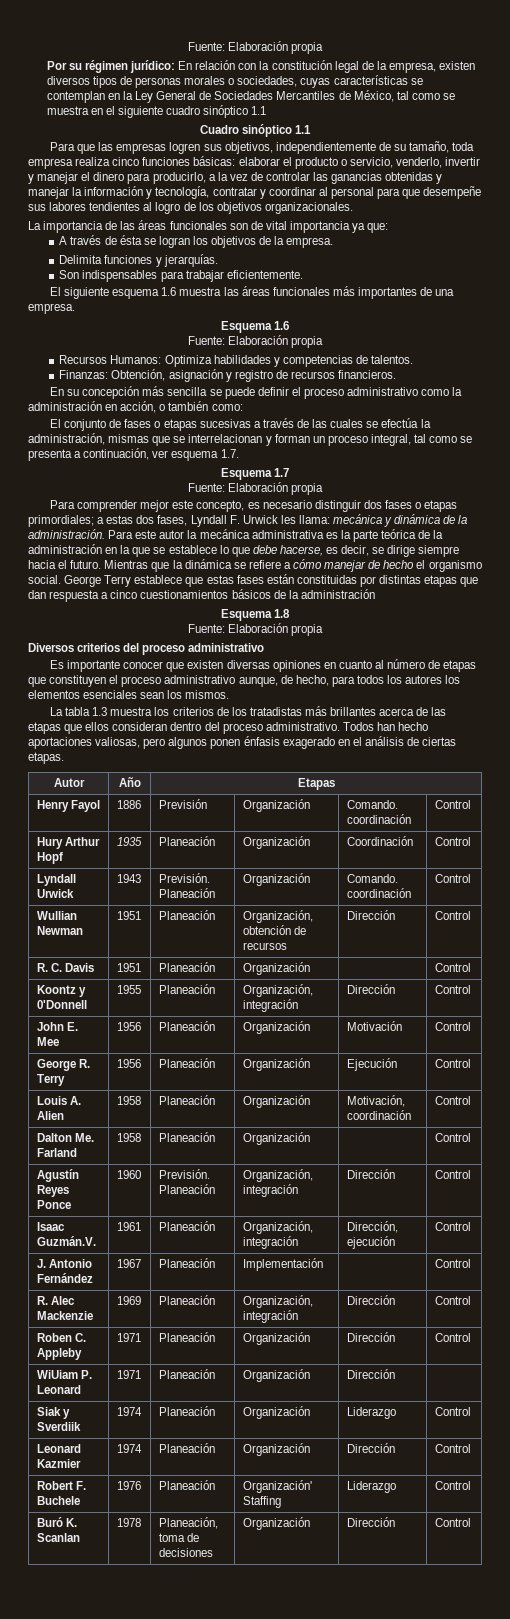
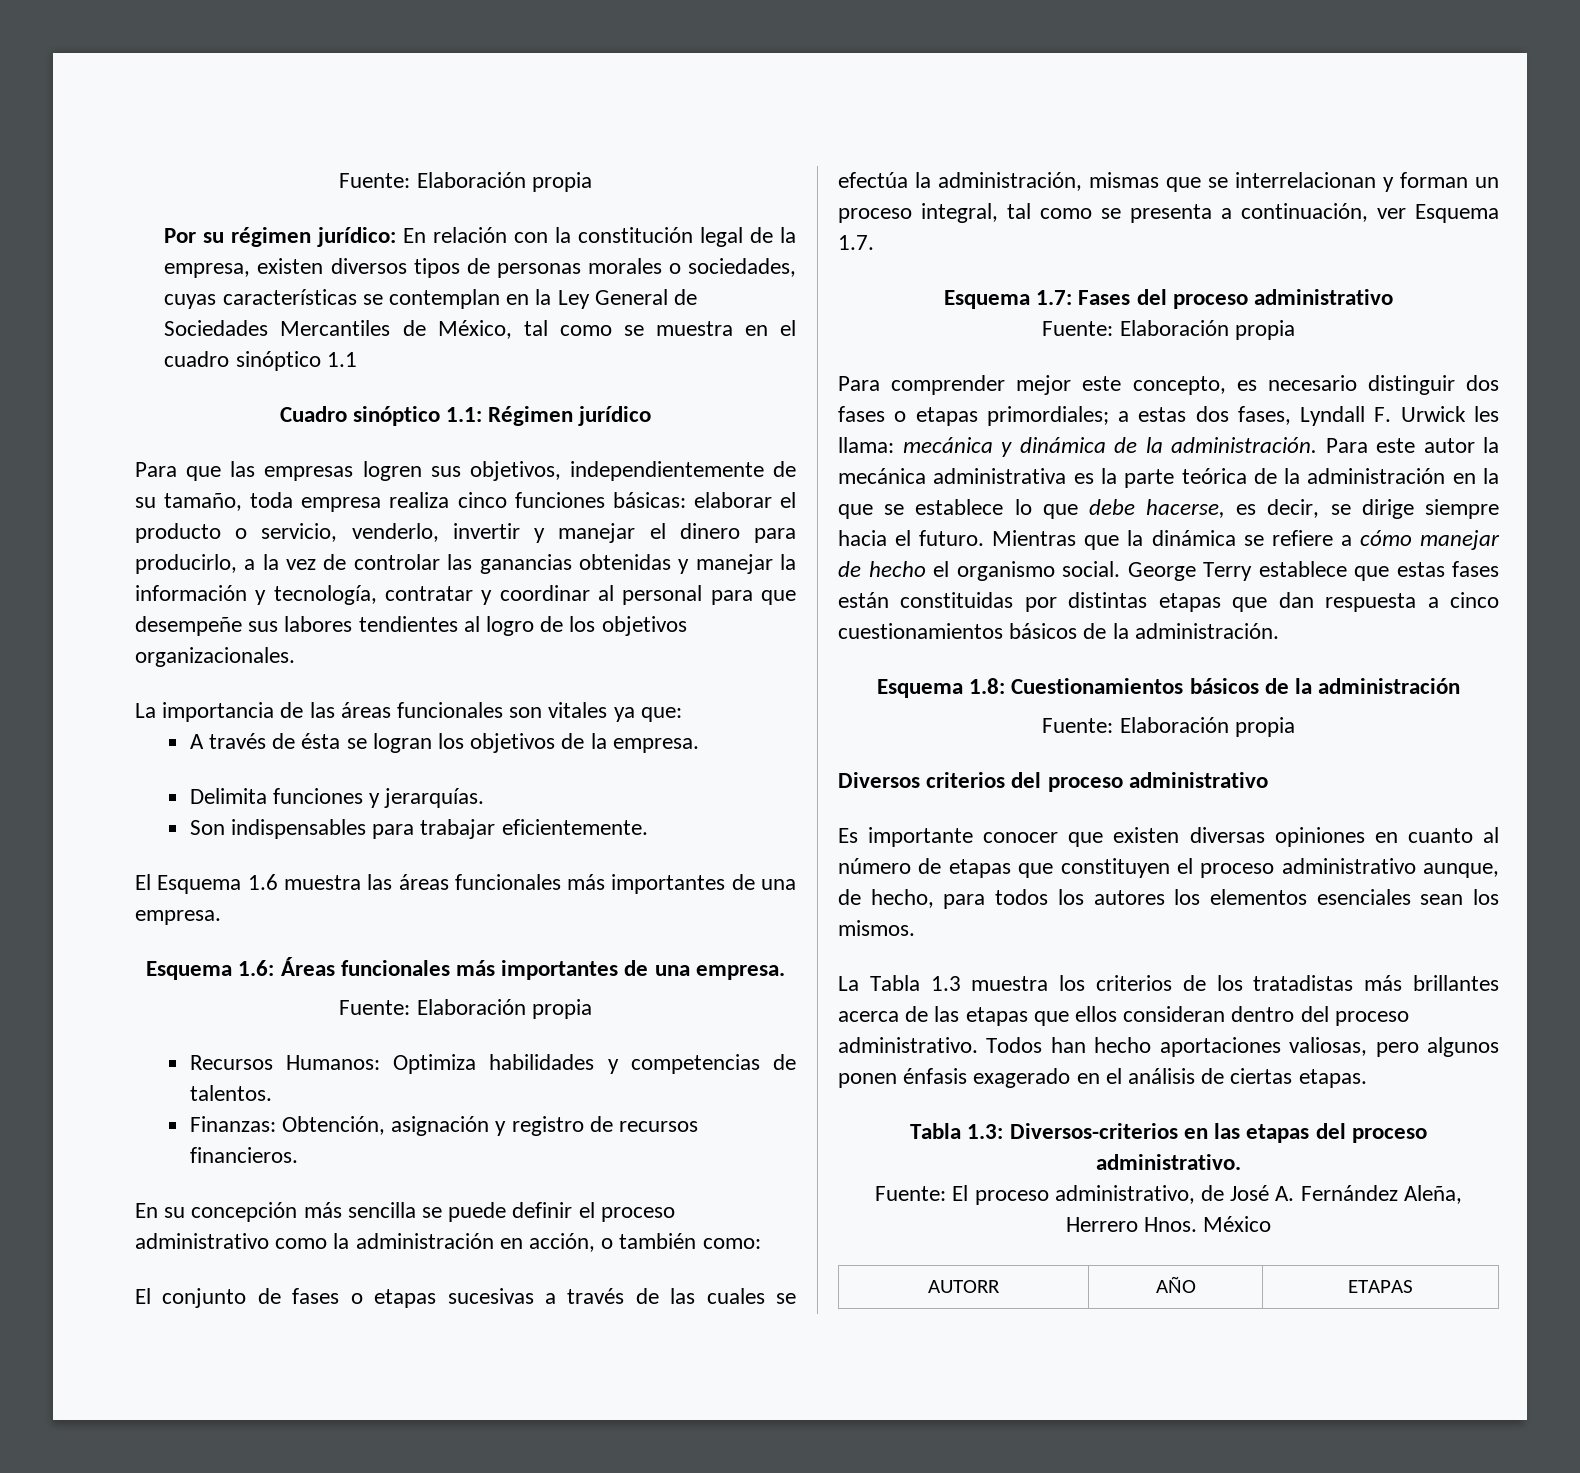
- Por su régimen jurídico: En relación con la constitución legal de la empresa, existen diversos tipos de personas morales o sociedades, cuyas características se contemplan en la Ley General de Sociedades Mercantiles de México, tal como se muestra en el siguiente cuadro sinóptico 1.1
+ Por su régimen jurídico: En relación con la constitución legal de la empresa, existen diversos tipos de personas morales o sociedades, cuyas características se contemplan en la Ley General de Sociedades Mercantiles de México, tal como se muestra en el cuadro sinóptico 1.1
- Cuadro sinóptico 1.1
+ Cuadro sinóptico 1.1: Régimen jurídico
- La importancia de las áreas funcionales son de vital importancia ya que:
+ La importancia de las áreas funcionales son vitales ya que:
- El siguiente esquema 1.6 muestra las áreas funcionales más importantes de una empresa.
+ El Esquema 1.6 muestra las áreas funcionales más importantes de una empresa.
- Esquema 1.6
+ Esquema 1.6: Áreas funcionales más importantes de una empresa.
- El conjunto de fases o etapas sucesivas a través de las cuales se efectúa la administración, mismas que se interrelacionan y forman un proceso integral, tal como se presenta a continuación, ver esquema 1.7.
+ El conjunto de fases o etapas sucesivas a través de las cuales se efectúa la administración, mismas que se interrelacionan y forman un proceso integral, tal como se presenta a continuación, ver Esquema 1.7.
- Esquema 1.7
+ Esquema 1.7: Fases del proceso administrativo
- George Terry establece que estas fases están constituidas por distintas etapas que dan respuesta a cinco cuestionamientos básicos de la administración
- Esquema 1.8
+ George Terry establece que estas fases están constituidas por distintas etapas que dan respuesta a cinco cuestionamientos básicos de la administración.
+ Esquema 1.8: Cuestionamientos básicos de la administración
- La tabla 1.3 muestra los criterios de los tratadistas más brillantes acerca de las etapas que ellos consideran dentro del proceso administrativo.
+ La Tabla 1.3 muestra los criterios de los tratadistas más brillantes acerca de las etapas que ellos consideran dentro del proceso administrativo.
- Autor | Año | Etapas
- Henry Fayol | 1886 | Previsión | Organización | Comando. coordinación | Control
- Hury Arthur Hopf | 1935 | Planeación | Organización | Coordinación | Control
- Lyndall Urwick | 1943 | Previsión. Planeación | Organización | Comando. coordinación | Control
- Wullian Newman | 1951 | Planeación | Organización, obtención de recursos | Dirección | Control
- R. C. Davis | 1951 | Planeación | Organización | | Control
- Koontz y 0'Donnell | 1955 | Planeación | Organización, integración | Dirección | Control
- John E. Mee | 1956 | Planeación | Organización | Motivación | Control
- George R. Terry | 1956 | Planeación | Organización | Ejecución | Control
- Louis A. Alien | 1958 | Planeación | Organización | Motivación, coordinación | Control
- Dalton Me. Farland | 1958 | Planeación | Organización | | Control
- Agustín Reyes Ponce | 1960 | Previsión. Planeación | Organización, integración | Dirección | Control
- Isaac Guzmán.V. | 1961 | Planeación | Organización, integración | Dirección, ejecución | Control
- J. Antonio Fernández | 1967 | Planeación | Implementación | | Control
- R. Alec Mackenzie | 1969 | Planeación | Organización, integración | Dirección | Control
- Roben C. Appleby | 1971 | Planeación | Organización | Dirección | Control
- WiUiam P. Leonard | 1971 | Planeación | Organización | Dirección |
- Siak y Sverdiik | 1974 | Planeación | Organización | Liderazgo | Control
- Leonard Kazmier | 1974 | Planeación | Organización | Dirección | Control
- Robert F. Buchele | 1976 | Planeación | Organización' Staffing | Liderazgo | Control
- Buró K. Scanlan | 1978 | Planeación, toma de decisiones | Organización | Dirección | Control
+ Tabla 1.3: Diversos-criterios en las etapas del proceso administrativo.
+ Fuente: El proceso administrativo, de José A. Fernández Aleña, Herrero Hnos. México
+ AUTORR | AÑO | ETAPAS

